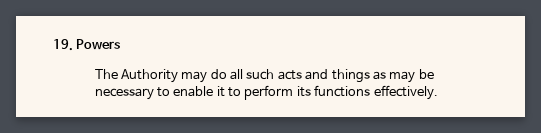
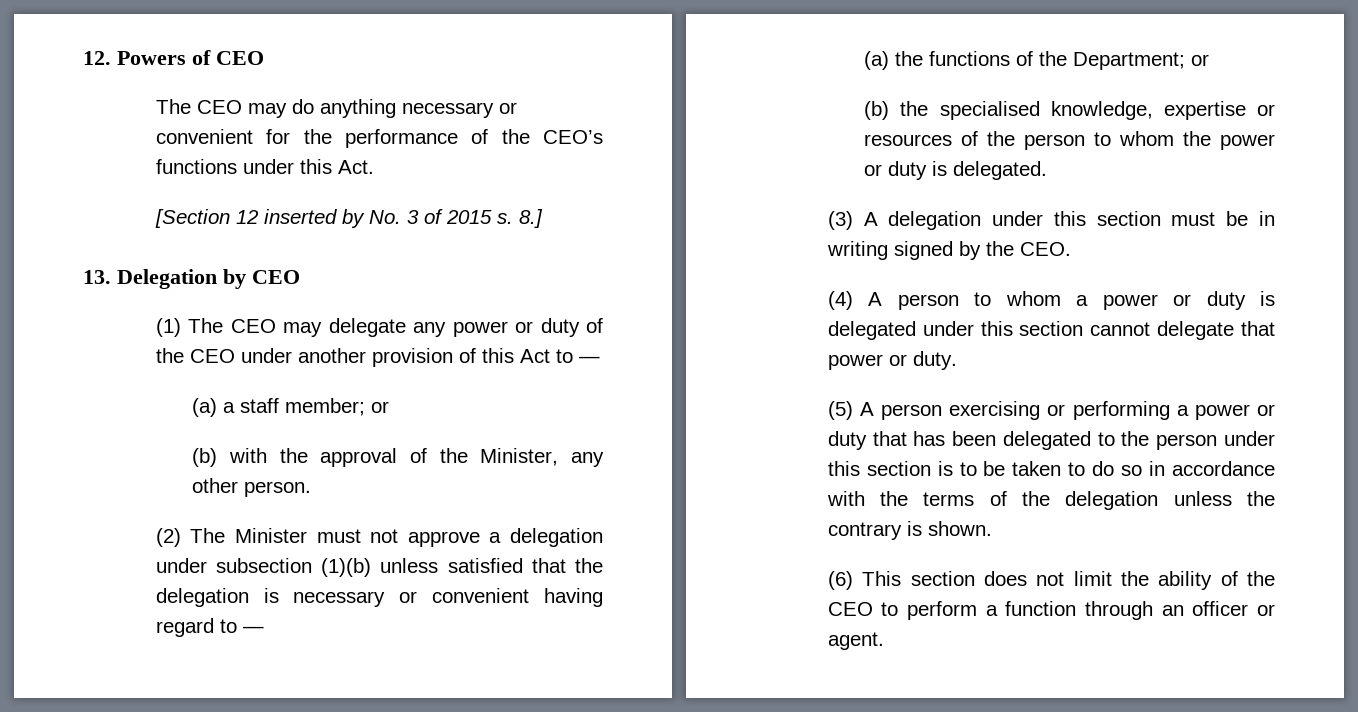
- 19. Powers
- The Authority may do all such acts and things as may be necessary to enable it to perform its functions effectively.
+ 12. Powers of CEO
+ The CEO may do anything necessary or convenient for the performance of the CEO’s functions under this Act.
+ [Section 12 inserted by No. 3 of 2015 s. 8.]
+ 13. Delegation by CEO
+ (1) The CEO may delegate any power or duty of the CEO under another provision of this Act to —
+ (a) a staff member; or
+ (b) with the approval of the Minister, any other person.
+ (2) The Minister must not approve a delegation under subsection (1)(b) unless satisfied that the delegation is necessary or convenient having regard to —
+ (a) the functions of the Department; or
+ (b) the specialised knowledge, expertise or resources of the person to whom the power or duty is delegated.
+ (3) A delegation under this section must be in writing signed by the CEO.
+ (4) A person to whom a power or duty is delegated under this section cannot delegate that power or duty.
+ (5) A person exercising or performing a power or duty that has been delegated to the person under this section is to be taken to do so in accordance with the terms of the delegation unless the contrary is shown.
+ (6) This section does not limit the ability of the CEO to perform a function through an officer or agent.

